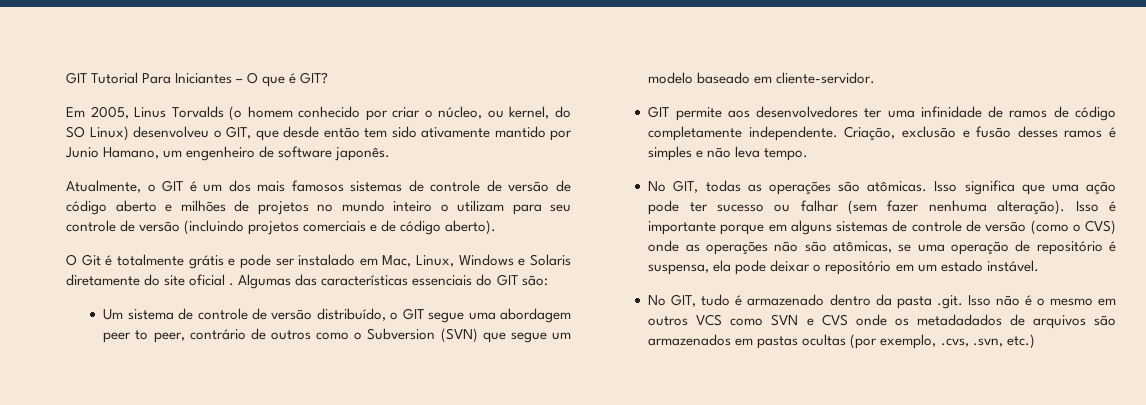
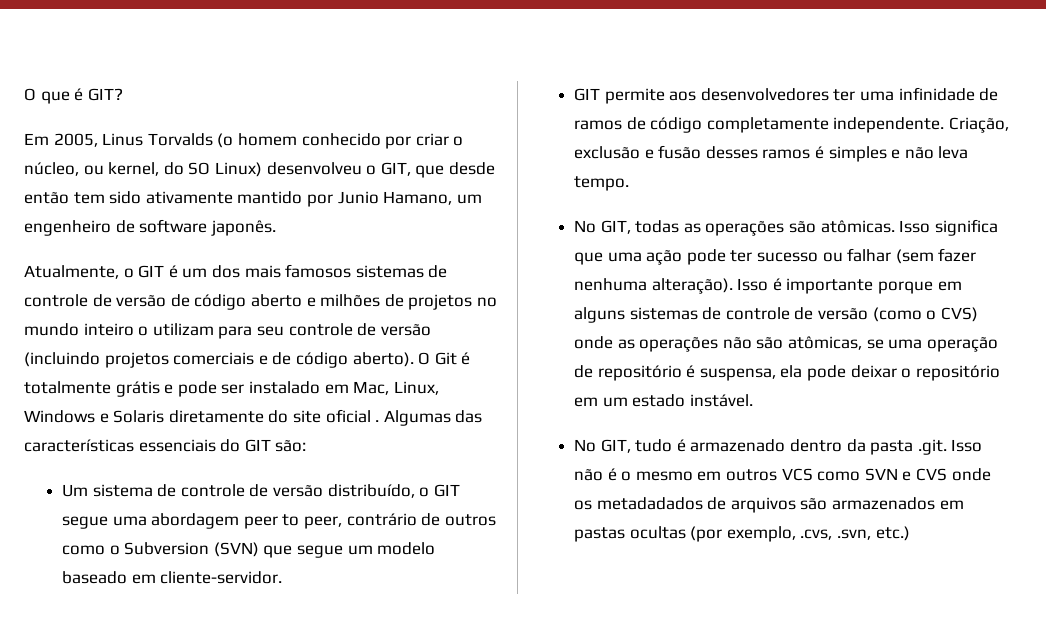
- GIT Tutorial Para Iniciantes – O que é GIT?
+ O que é GIT?
- Atualmente, o GIT é um dos mais famosos sistemas de controle de versão de código aberto e milhões de projetos no mundo inteiro o utilizam para seu controle de versão (incluindo projetos comerciais e de código aberto).
- O Git é totalmente grátis e pode ser instalado em Mac, Linux, Windows e Solaris diretamente do site oficial .
+ Atualmente, o GIT é um dos mais famosos sistemas de controle de versão de código aberto e milhões de projetos no mundo inteiro o utilizam para seu controle de versão (incluindo projetos comerciais e de código aberto). O Git é totalmente grátis e pode ser instalado em Mac, Linux, Windows e Solaris diretamente do site oficial .

